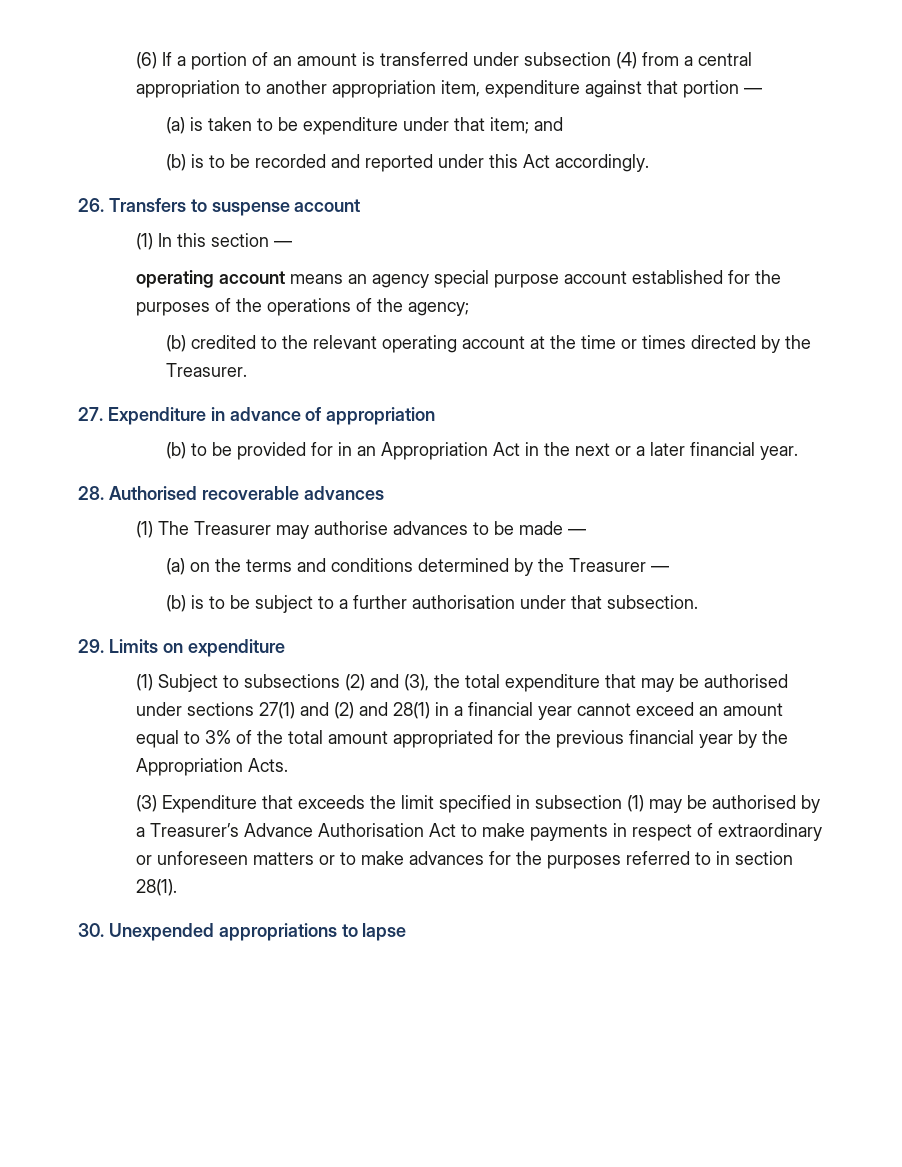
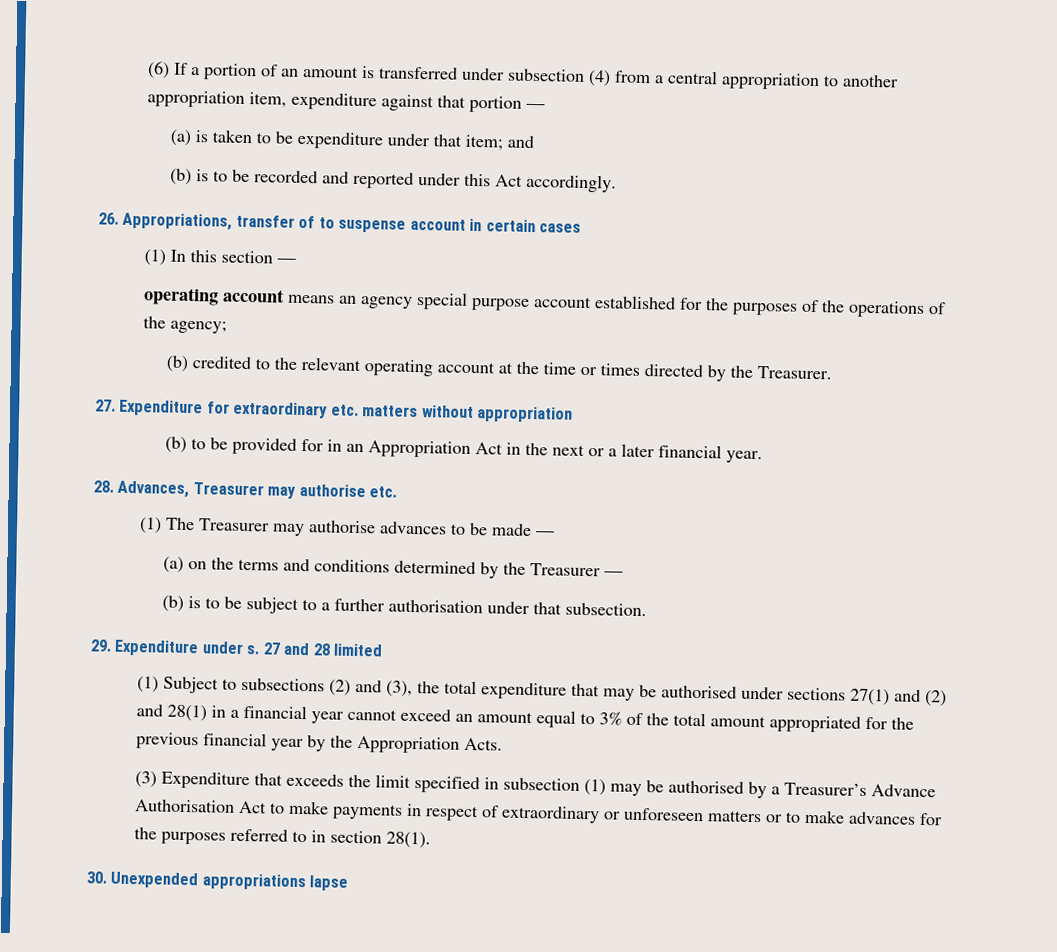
- 26. Transfers to suspense account
+ 26. Appropriations, transfer of to suspense account in certain cases
- 27. Expenditure in advance of appropriation
+ 27. Expenditure for extraordinary etc. matters without appropriation
- 28. Authorised recoverable advances
+ 28. Advances, Treasurer may authorise etc.
- 29. Limits on expenditure
+ 29. Expenditure under s. 27 and 28 limited
- 30. Unexpended appropriations to lapse
+ 30. Unexpended appropriations lapse

